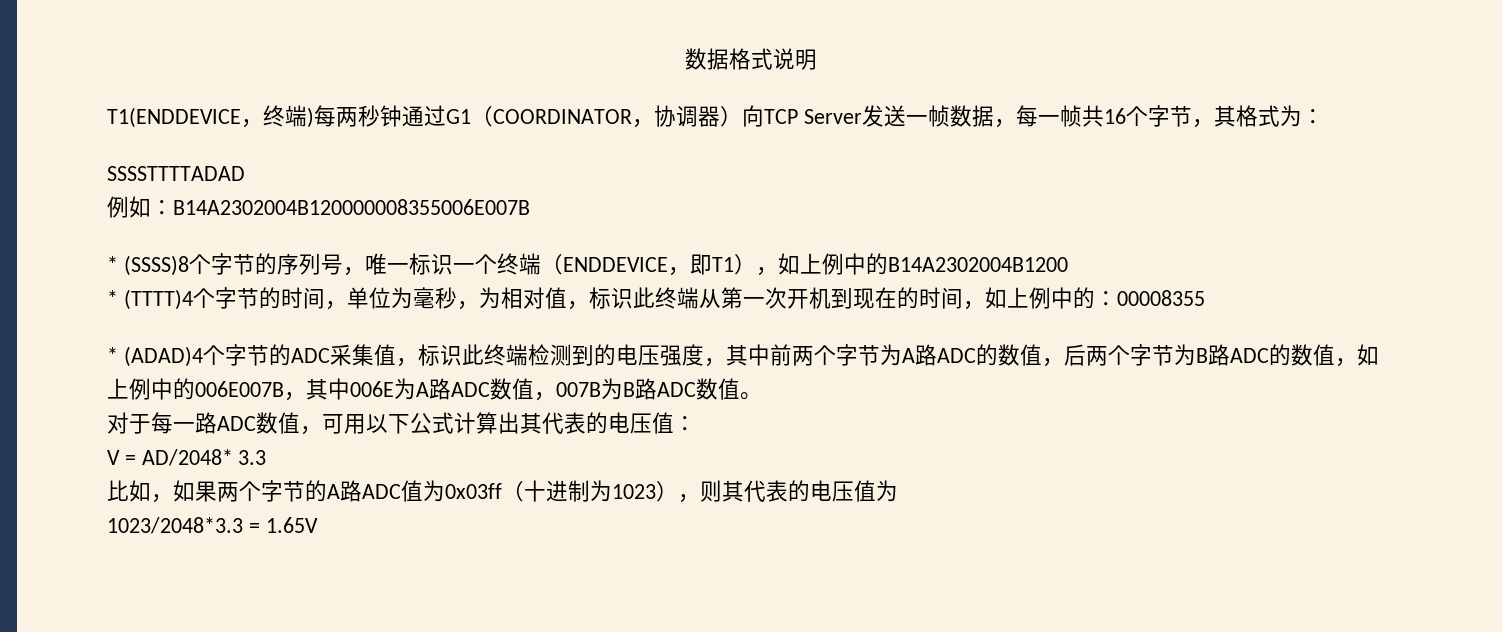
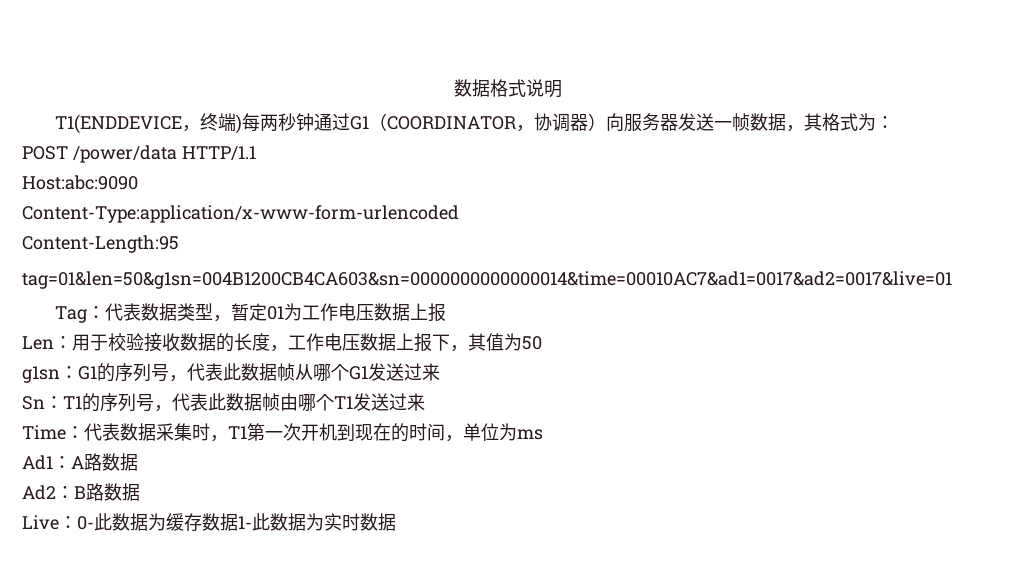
- T1(ENDDEVICE，终端)每两秒钟通过G1（COORDINATOR，协调器）向TCP Server发送一帧数据，每一帧共16个字节，其格式为：
- SSSSTTTTADAD
- 例如：B14A2302004B120000008355006E007B
- * (SSSS)8个字节的序列号，唯一标识一个终端（ENDDEVICE，即T1），如上例中的B14A2302004B1200
- * (TTTT)4个字节的时间，单位为毫秒，为相对值，标识此终端从第一次开机到现在的时间，如上例中的：00008355
- * (ADAD)4个字节的ADC采集值，标识此终端检测到的电压强度，其中前两个字节为A路ADC的数值，后两个字节为B路ADC的数值，如上例中的006E007B，其中006E为A路ADC数值，007B为B路ADC数值。
- 对于每一路ADC数值，可用以下公式计算出其代表的电压值：
- V = AD/2048* 3.3
- 比如，如果两个字节的A路ADC值为0x03ff（十进制为1023），则其代表的电压值为
- 1023/2048*3.3 = 1.65V
+ T1(ENDDEVICE，终端)每两秒钟通过G1（COORDINATOR，协调器）向服务器发送一帧数据，其格式为：
+ POST /power/data HTTP/1.1
+ Host:abc:9090
+ Content-Type:application/x-www-form-urlencoded
+ Content-Length:95
+ tag=01&len=50&g1sn=004B1200CB4CA603&sn=0000000000000014&time=00010AC7&ad1=0017&ad2=0017&live=01
+ Tag：代表数据类型，暂定01为工作电压数据上报
+ Len：用于校验接收数据的长度，工作电压数据上报下，其值为50
+ g1sn：G1的序列号，代表此数据帧从哪个G1发送过来
+ Sn：T1的序列号，代表此数据帧由哪个T1发送过来
+ Time：代表数据采集时，T1第一次开机到现在的时间，单位为ms
+ Ad1：A路数据
+ Ad2：B路数据
+ Live：0-此数据为缓存数据1-此数据为实时数据

